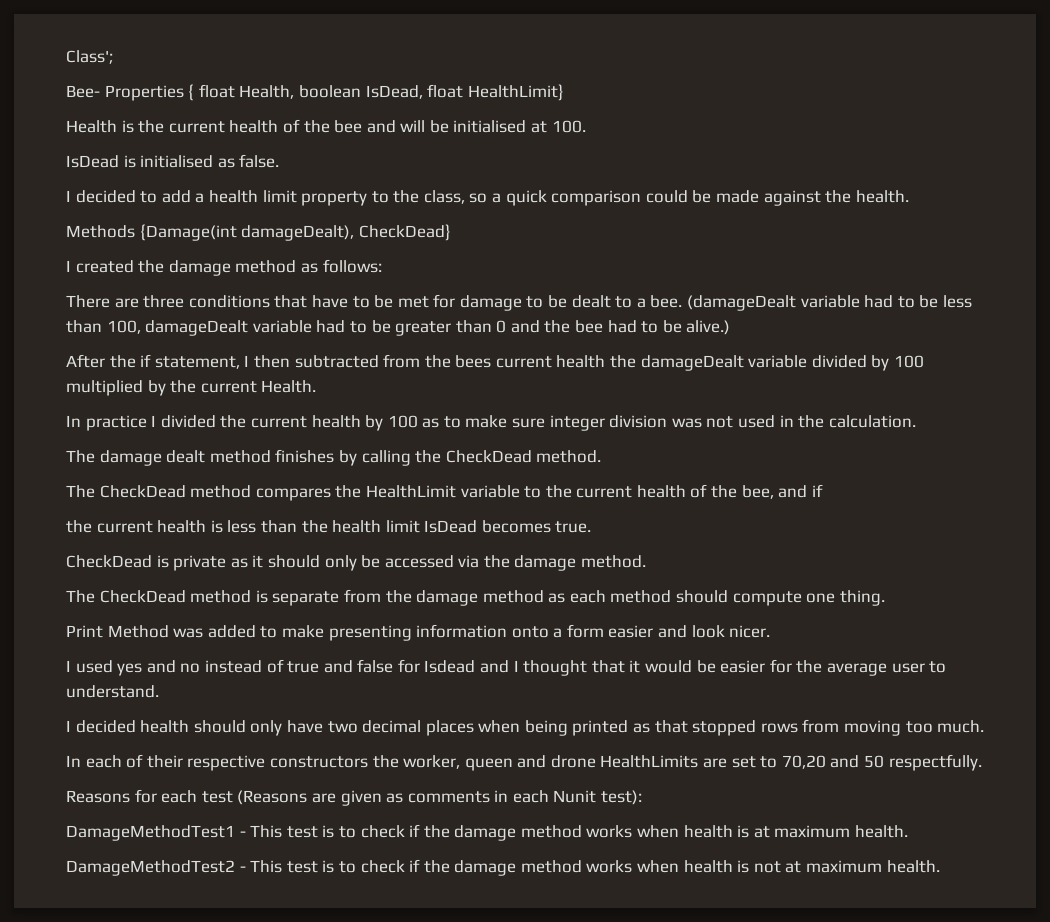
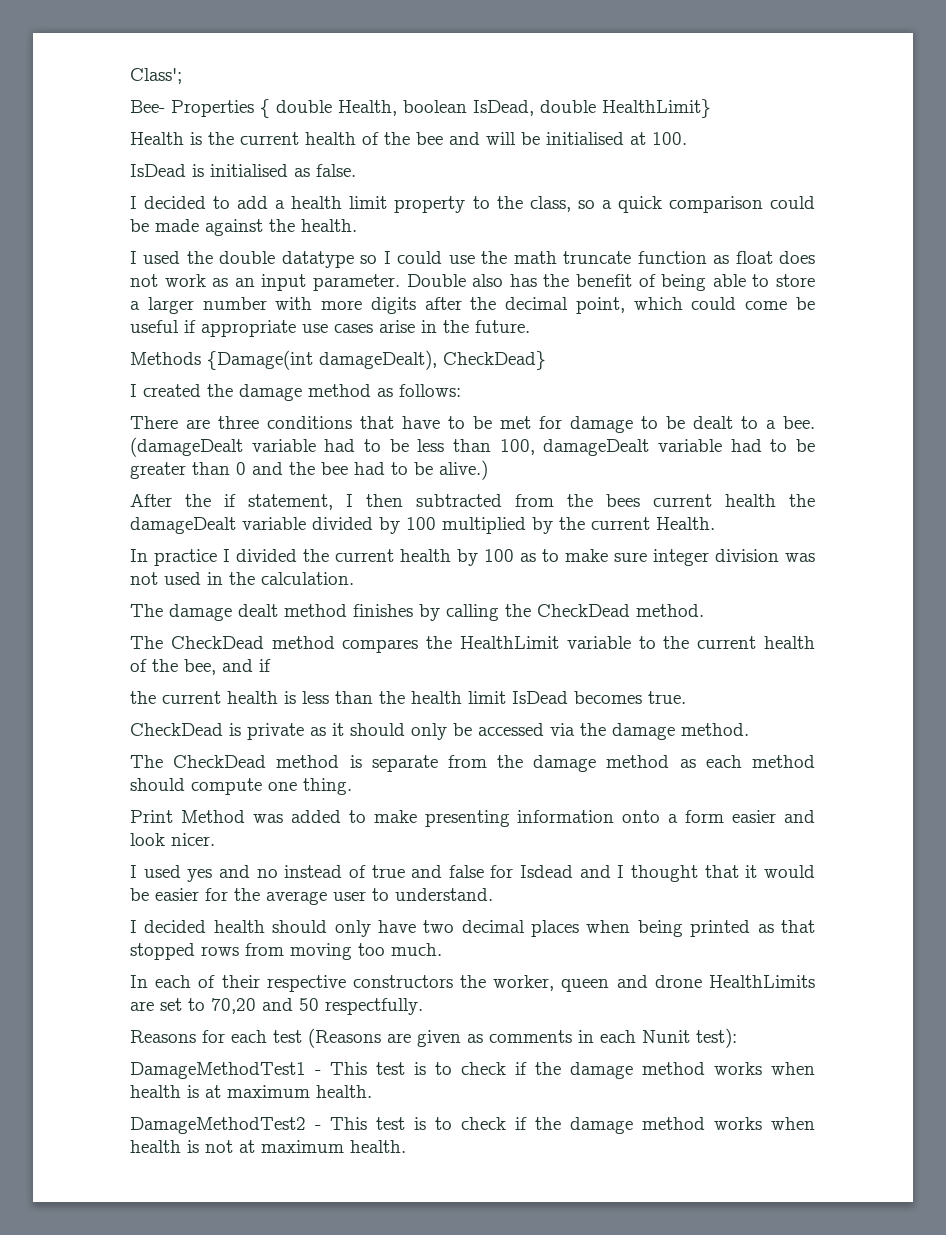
- Bee- Properties { float Health, boolean IsDead, float HealthLimit}
+ Bee- Properties { double Health, boolean IsDead, double HealthLimit}
+ I used the double datatype so I could use the math truncate function as float does not work as an input parameter. Double also has the benefit of being able to store a larger number with more digits after the decimal point, which could come be useful if appropriate use cases arise in the future.

